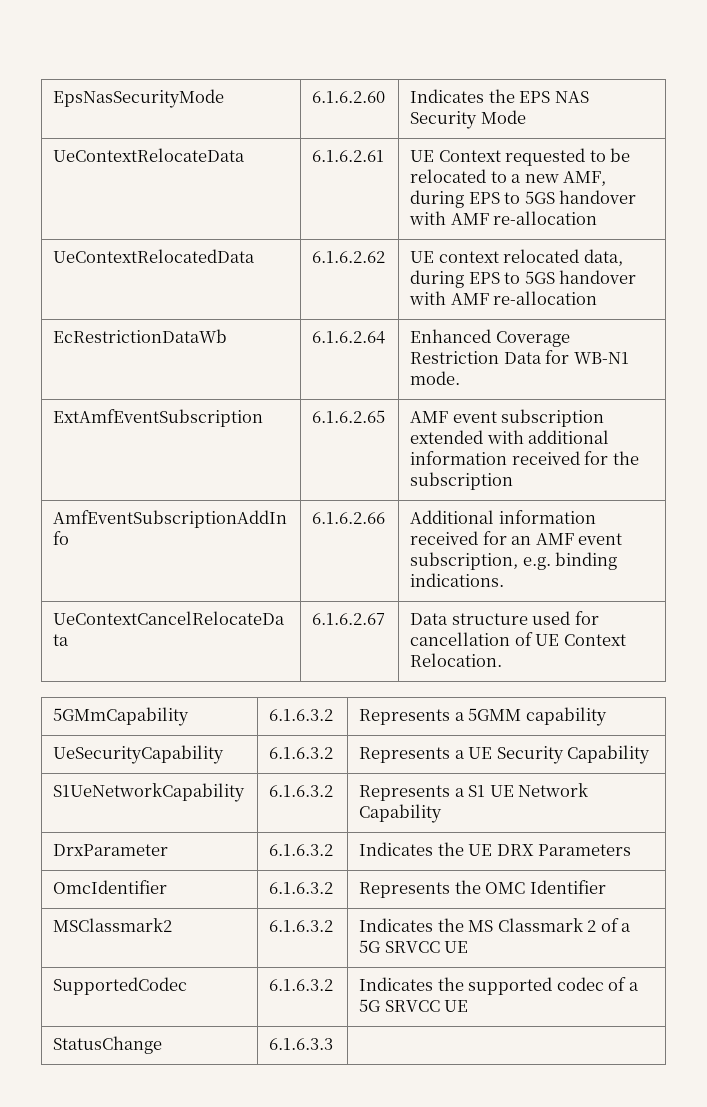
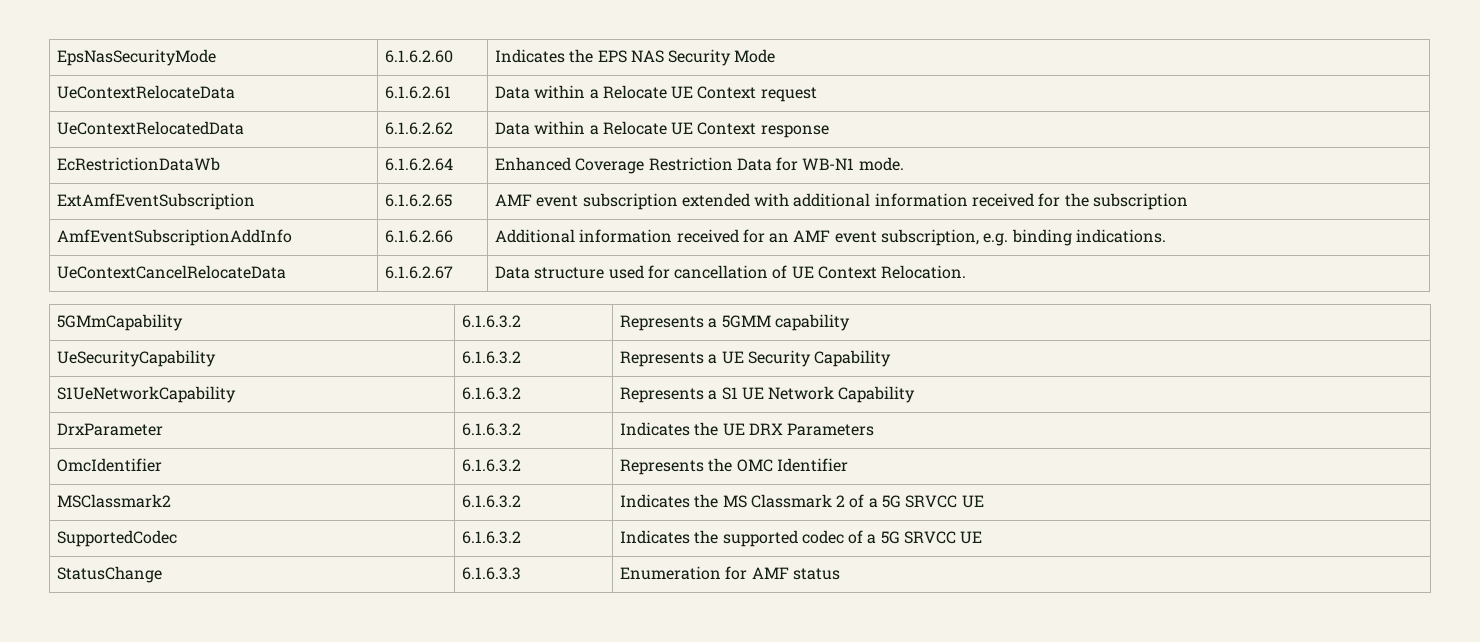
- UeContextRelocateData | 6.1.6.2.61 | UE Context requested to be relocated to a new AMF, during EPS to 5GS handover with AMF re-allocation
- UeContextRelocatedData | 6.1.6.2.62 | UE context relocated data, during EPS to 5GS handover with AMF re-allocation
+ UeContextRelocateData | 6.1.6.2.61 | Data within a Relocate UE Context request
+ UeContextRelocatedData | 6.1.6.2.62 | Data within a Relocate UE Context response
- StatusChange | 6.1.6.3.3 |
+ StatusChange | 6.1.6.3.3 | Enumeration for AMF status

